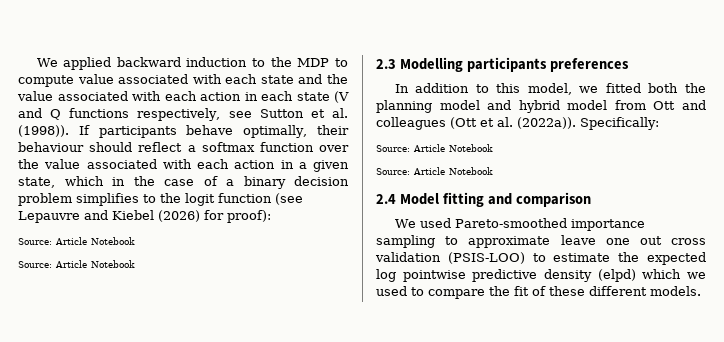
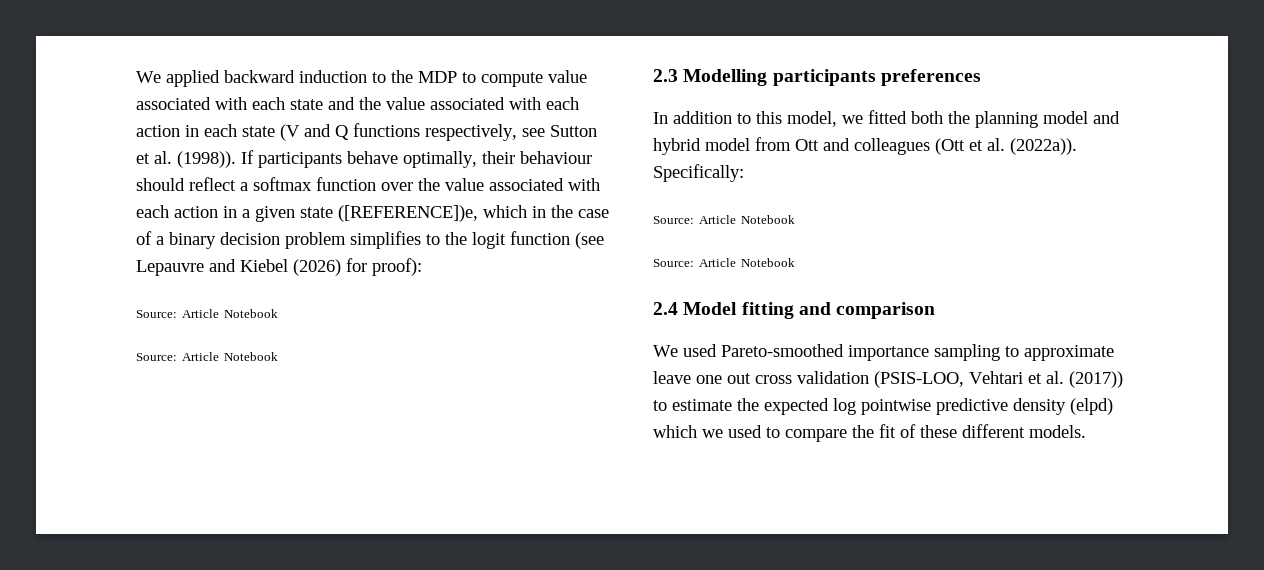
- If participants behave optimally, their behaviour should reflect a softmax function over the value associated with each action in a given state, which in the case of a binary decision problem simplifies to the logit function (see Lepauvre and Kiebel (2026) for proof):
+ If participants behave optimally, their behaviour should reflect a softmax function over the value associated with each action in a given state ([REFERENCE])e, which in the case of a binary decision problem simplifies to the logit function (see Lepauvre and Kiebel (2026) for proof):
- We used Pareto-smoothed importance sampling to approximate leave one out cross validation (PSIS-LOO) to estimate the expected log pointwise predictive density (elpd) which we used to compare the fit of these different models.
+ We used Pareto-smoothed importance sampling to approximate leave one out cross validation (PSIS-LOO, Vehtari et al. (2017)) to estimate the expected log pointwise predictive density (elpd) which we used to compare the fit of these different models.

